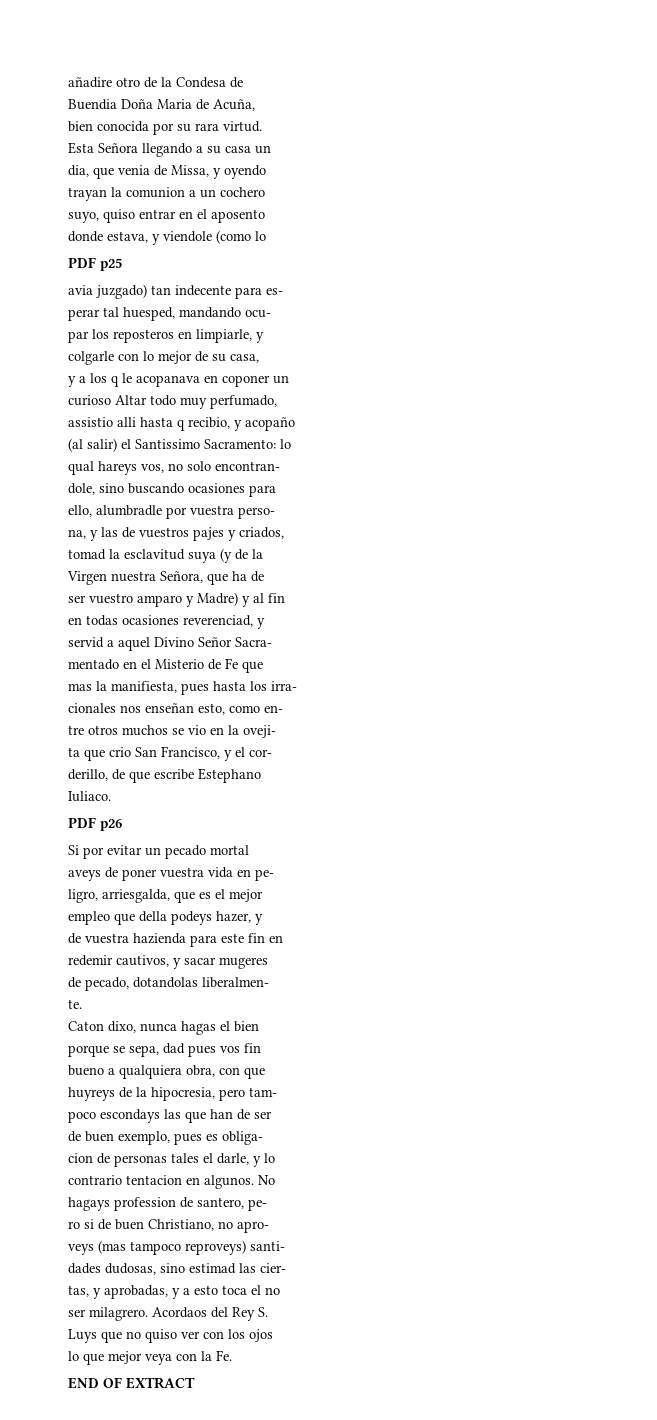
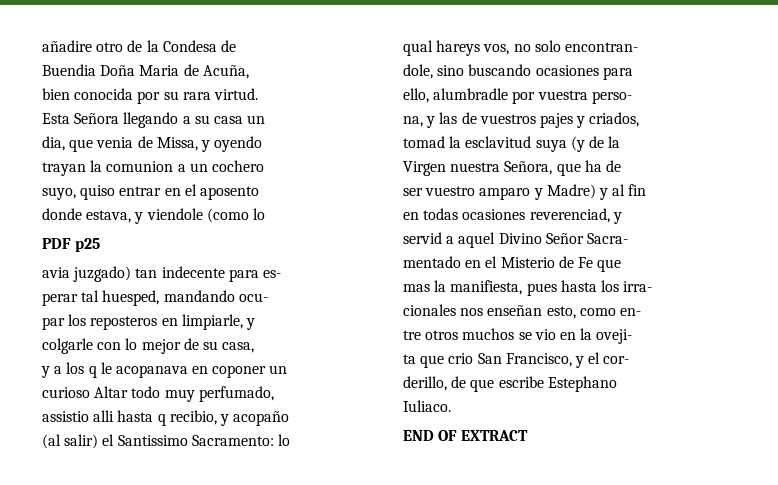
- PDF p26
- Si por evitar un pecado mortal
- aveys de poner vuestra vida en pe-
- ligro, arriesgalda, que es el mejor
- empleo que della podeys hazer, y
- de vuestra hazienda para este fin en
- redemir cautivos, y sacar mugeres
- de pecado, dotandolas liberalmen-
- te.
- Caton dixo, nunca hagas el bien
- porque se sepa, dad pues vos fin
- bueno a qualquiera obra, con que
- huyreys de la hipocresia, pero tam-
- poco escondays las que han de ser
- de buen exemplo, pues es obliga-
- cion de personas tales el darle, y lo
- contrario tentacion en algunos. No
- hagays profession de santero, pe-
- ro si de buen Christiano, no apro-
- veys (mas tampoco reproveys) santi-
- dades dudosas, sino estimad las cier-
- tas, y aprobadas, y a esto toca el no
- ser milagrero. Acordaos del Rey S.
- Luys que no quiso ver con los ojos
- lo que mejor veya con la Fe.

